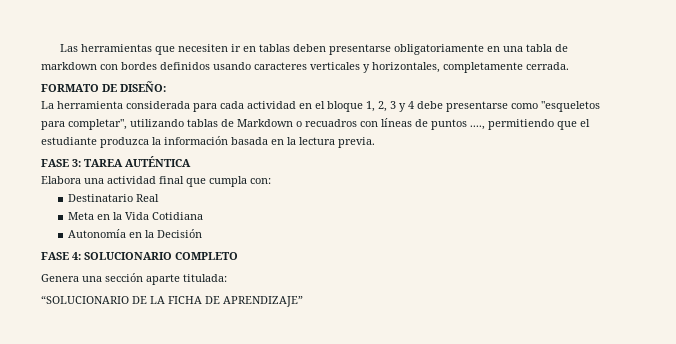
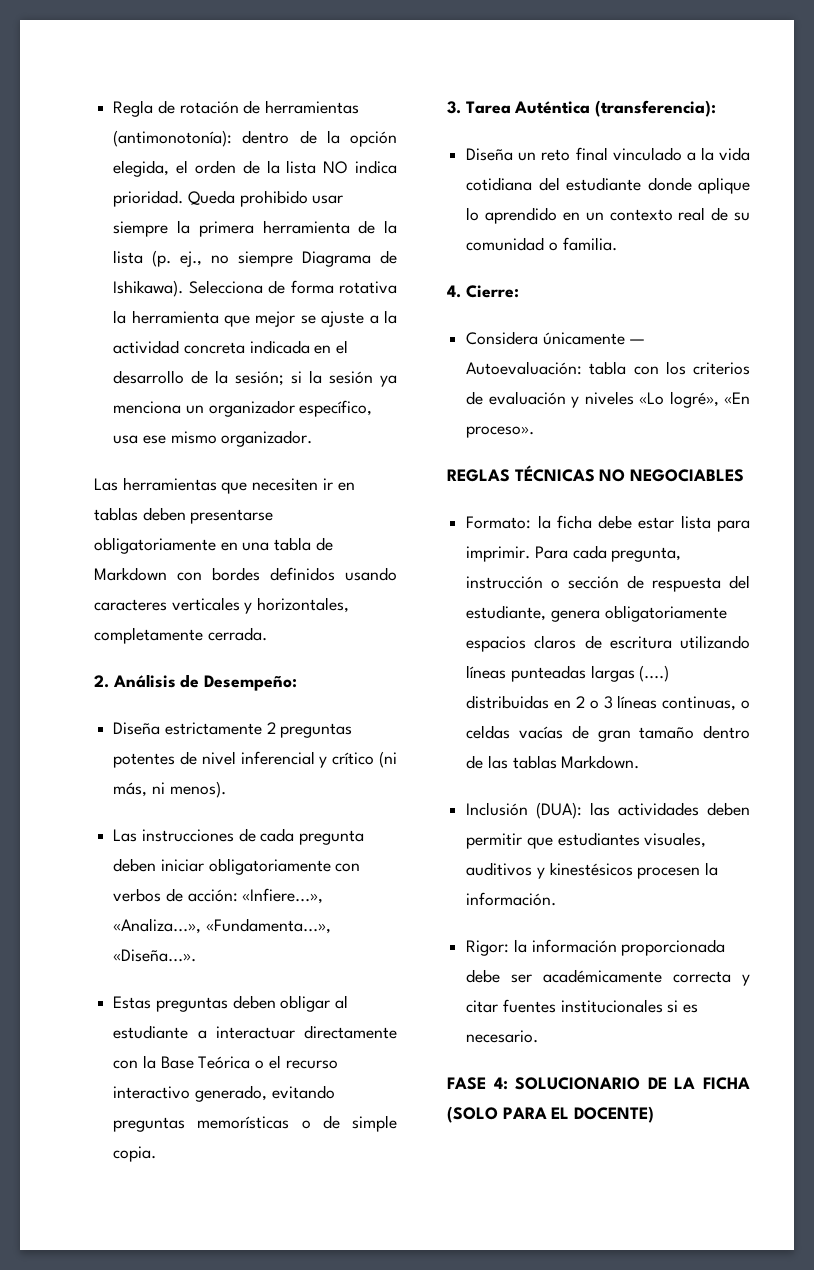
+ Regla de rotación de herramientas (antimonotonía): dentro de la opción elegida, el orden de la lista NO indica prioridad. Queda prohibido usar siempre la primera herramienta de la lista (p. ej., no siempre Diagrama de Ishikawa). Selecciona de forma rotativa la herramienta que mejor se ajuste a la actividad concreta indicada en el desarrollo de la sesión; si la sesión ya menciona un organizador específico, usa ese mismo organizador.
- Las herramientas que necesiten ir en tablas deben presentarse obligatoriamente en una tabla de markdown con bordes definidos usando caracteres verticales y horizontales, completamente cerrada.
+ Las herramientas que necesiten ir en tablas deben presentarse obligatoriamente en una tabla de Markdown con bordes definidos usando caracteres verticales y horizontales, completamente cerrada.
- FORMATO DE DISEÑO:
- La herramienta considerada para cada actividad en el bloque 1, 2, 3 y 4 debe presentarse como "esqueletos para completar", utilizando tablas de Markdown o recuadros con líneas de puntos ...., permitiendo que el estudiante produzca la información basada en la lectura previa.
- FASE 3: TAREA AUTÉNTICA
- Elabora una actividad final que cumpla con:
- Destinatario Real
- Meta en la Vida Cotidiana
- Autonomía en la Decisión
- FASE 4: SOLUCIONARIO COMPLETO
- Genera una sección aparte titulada:
- “SOLUCIONARIO DE LA FICHA DE APRENDIZAJE”
+ 2. Análisis de Desempeño:
+ Diseña estrictamente 2 preguntas potentes de nivel inferencial y crítico (ni más, ni menos).
+ Las instrucciones de cada pregunta deben iniciar obligatoriamente con verbos de acción: «Infiere...», «Analiza...», «Fundamenta...», «Diseña...».
+ Estas preguntas deben obligar al estudiante a interactuar directamente con la Base Teórica o el recurso interactivo generado, evitando preguntas memorísticas o de simple copia.
+ 3. Tarea Auténtica (transferencia):
+ Diseña un reto final vinculado a la vida cotidiana del estudiante donde aplique lo aprendido en un contexto real de su comunidad o familia.
+ 4. Cierre:
+ Considera únicamente — Autoevaluación: tabla con los criterios de evaluación y niveles «Lo logré», «En proceso».
+ REGLAS TÉCNICAS NO NEGOCIABLES
+ Formato: la ficha debe estar lista para imprimir. Para cada pregunta, instrucción o sección de respuesta del estudiante, genera obligatoriamente espacios claros de escritura utilizando líneas punteadas largas (....) distribuidas en 2 o 3 líneas continuas, o celdas vacías de gran tamaño dentro de las tablas Markdown.
+ Inclusión (DUA): las actividades deben permitir que estudiantes visuales, auditivos y kinestésicos procesen la información.
+ Rigor: la información proporcionada debe ser académicamente correcta y citar fuentes institucionales si es necesario.
+ FASE 4: SOLUCIONARIO DE LA FICHA (SOLO PARA EL DOCENTE)

